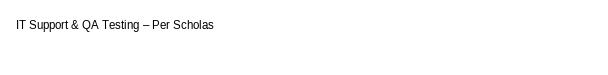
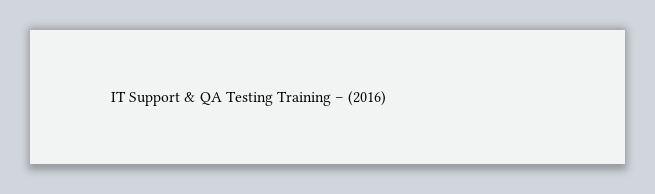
- IT Support & QA Testing – Per Scholas
+ IT Support & QA Testing Training – (2016)

